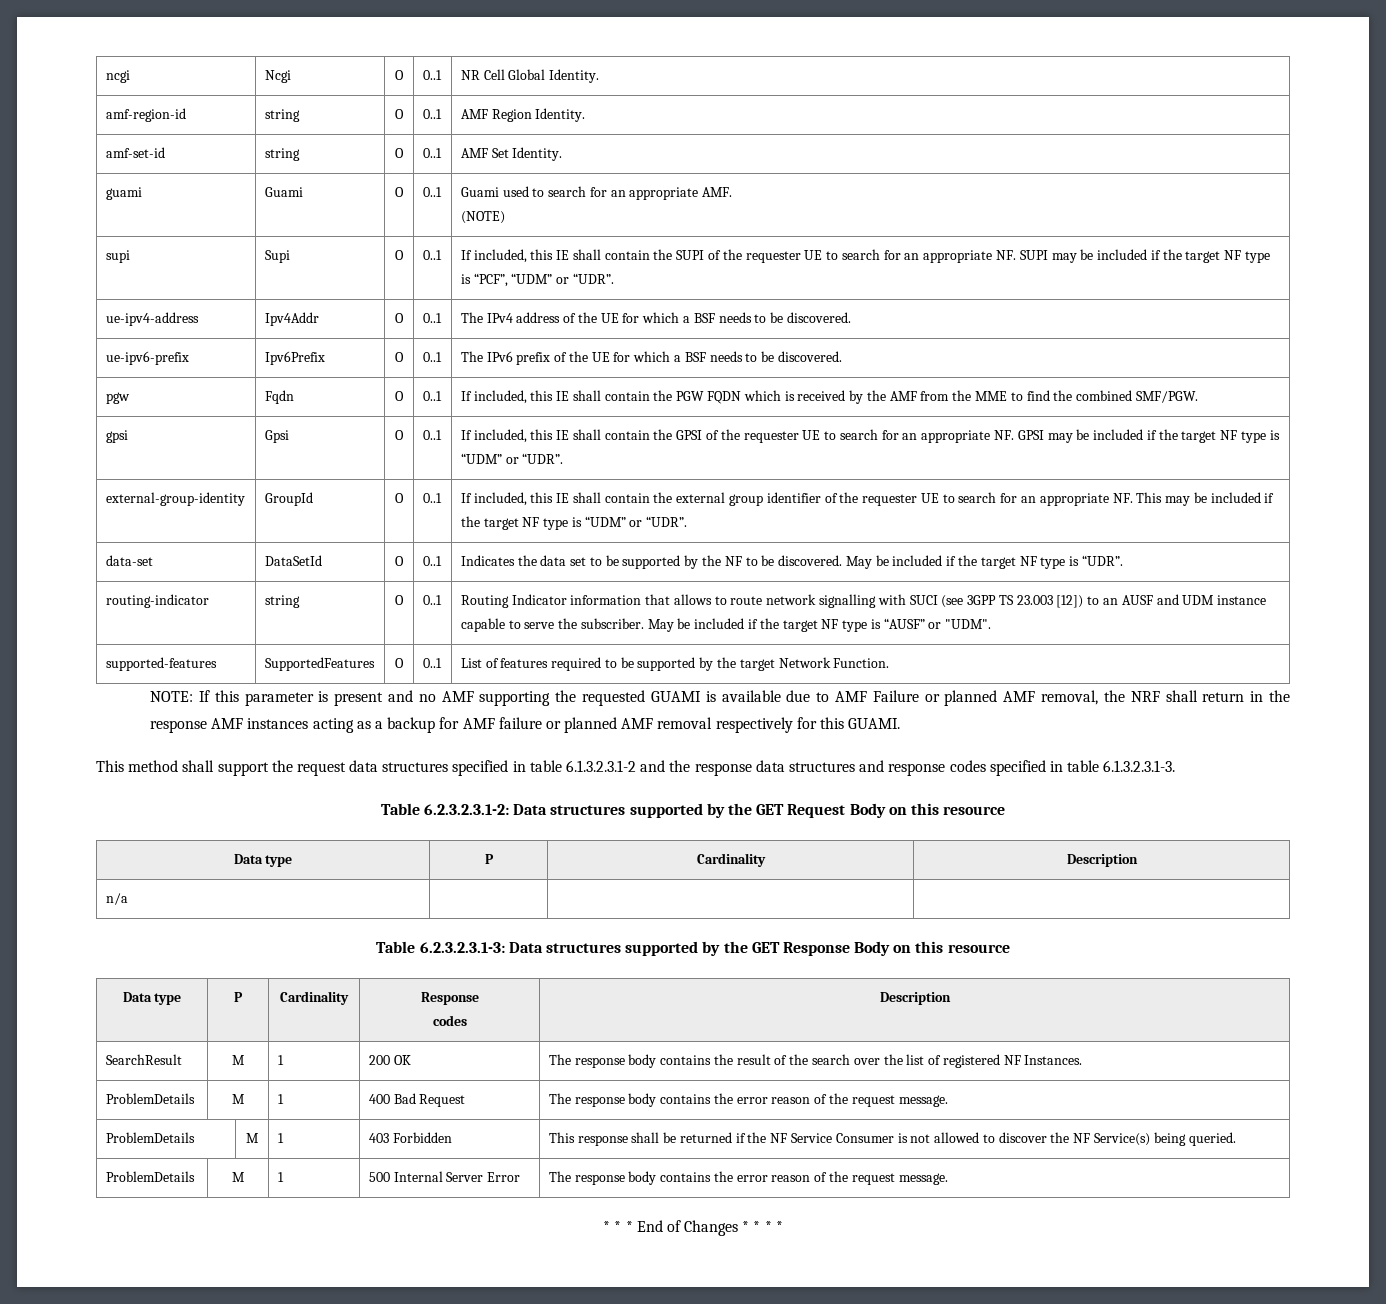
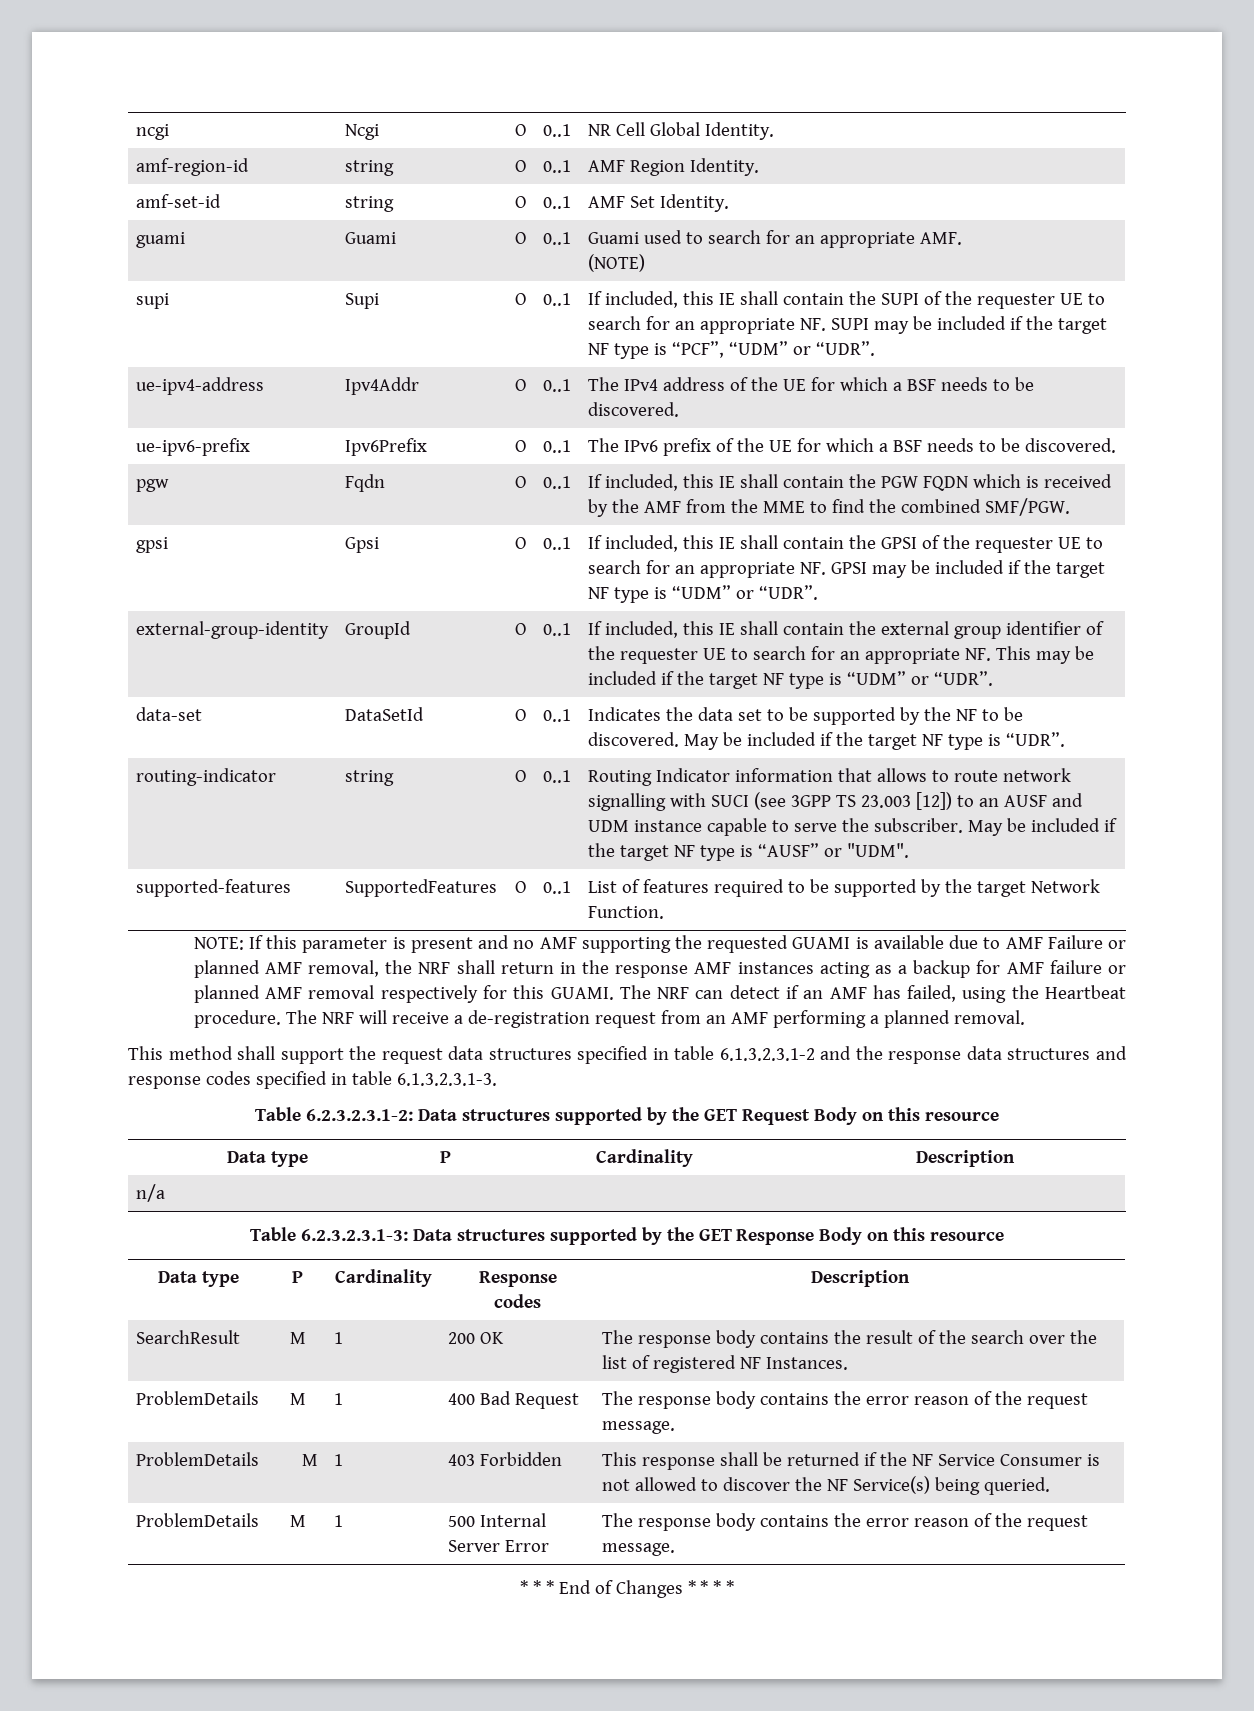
+ The NRF can detect if an AMF has failed, using the Heartbeat procedure. The NRF will receive a de-registration request from an AMF performing a planned removal.

